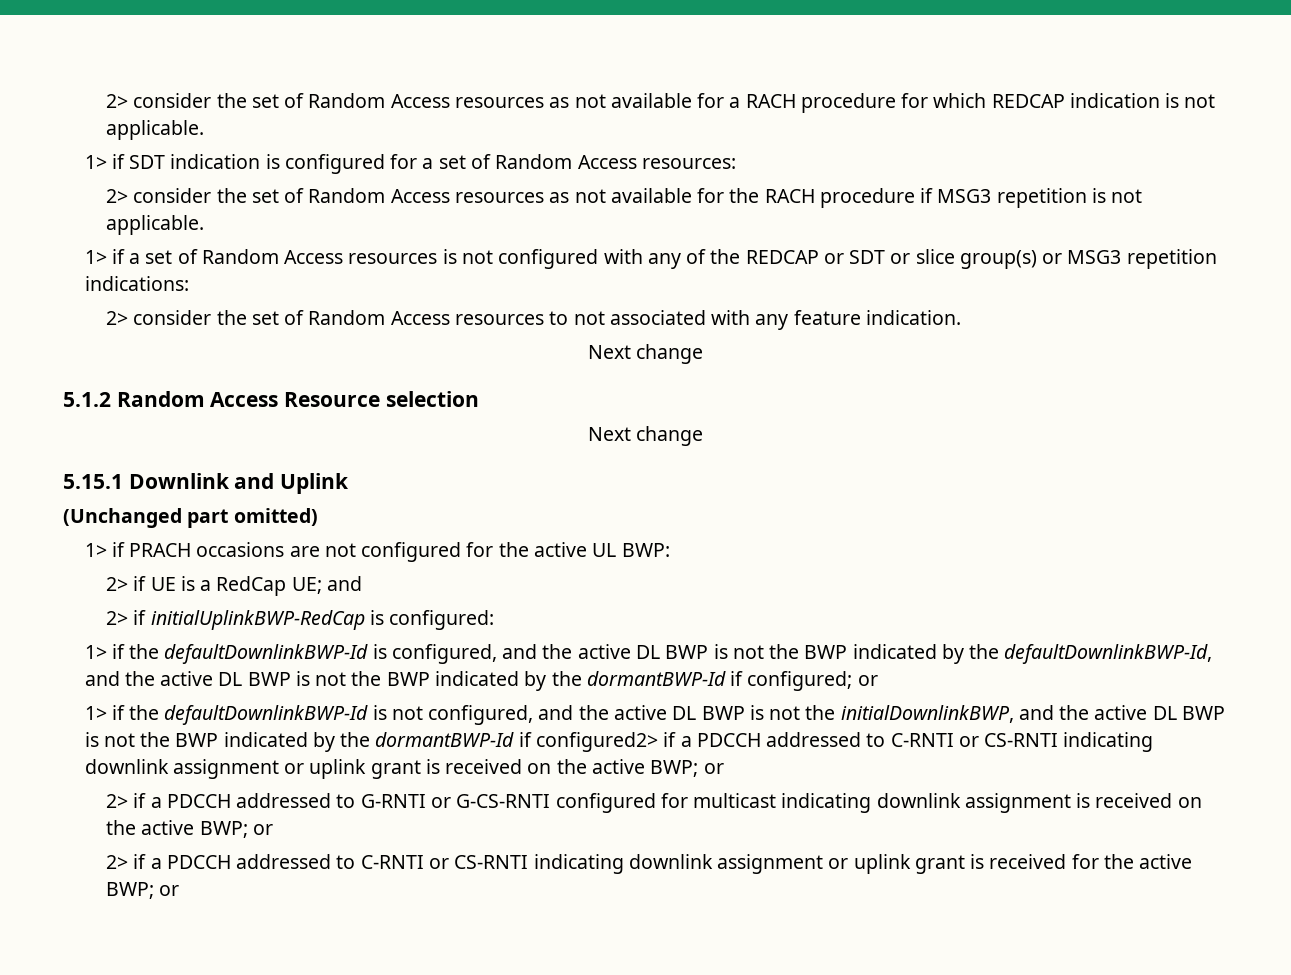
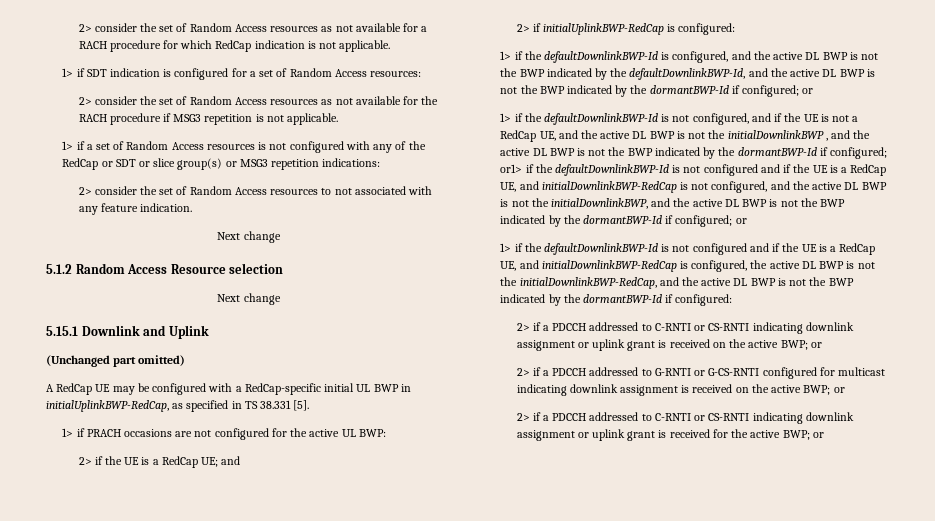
- 2> consider the set of Random Access resources as not available for a RACH procedure for which REDCAP indication is not applicable.
+ 2> consider the set of Random Access resources as not available for a RACH procedure for which RedCap indication is not applicable.
- 1> if a set of Random Access resources is not configured with any of the REDCAP or SDT or slice group(s) or MSG3 repetition indications:
+ 1> if a set of Random Access resources is not configured with any of the RedCap or SDT or slice group(s) or MSG3 repetition indications:
+ A RedCap UE may be configured with a RedCap-specific initial UL BWP in initialUplinkBWP-RedCap, as specified in TS 38.331 [5].
- 2> if UE is a RedCap UE; and
+ 2> if the UE is a RedCap UE; and
- 1> if the defaultDownlinkBWP-Id is not configured, and the active DL BWP is not the initialDownlinkBWP, and the active DL BWP is not the BWP indicated by the dormantBWP-Id if configured2> if a PDCCH addressed to C-RNTI or CS-RNTI indicating downlink assignment or uplink grant is received on the active BWP; or
+ 1> if the defaultDownlinkBWP-Id is not configured, and if the UE is not a RedCap UE, and the active DL BWP is not the initialDownlinkBWP , and the active DL BWP is not the BWP indicated by the dormantBWP-Id if configured; or1> if the defaultDownlinkBWP-Id is not configured and if the UE is a RedCap UE, and initialDownlinkBWP-RedCap is not configured, and the active DL BWP is not the initialDownlinkBWP, and the active DL BWP is not the BWP indicated by the dormantBWP-Id if configured; or
+ 1> if the defaultDownlinkBWP-Id is not configured and if the UE is a RedCap UE, and initialDownlinkBWP-RedCap is configured, the active DL BWP is not the initialDownlinkBWP-RedCap, and the active DL BWP is not the BWP indicated by the dormantBWP-Id if configured:
+ 2> if a PDCCH addressed to C-RNTI or CS-RNTI indicating downlink assignment or uplink grant is received on the active BWP; or

